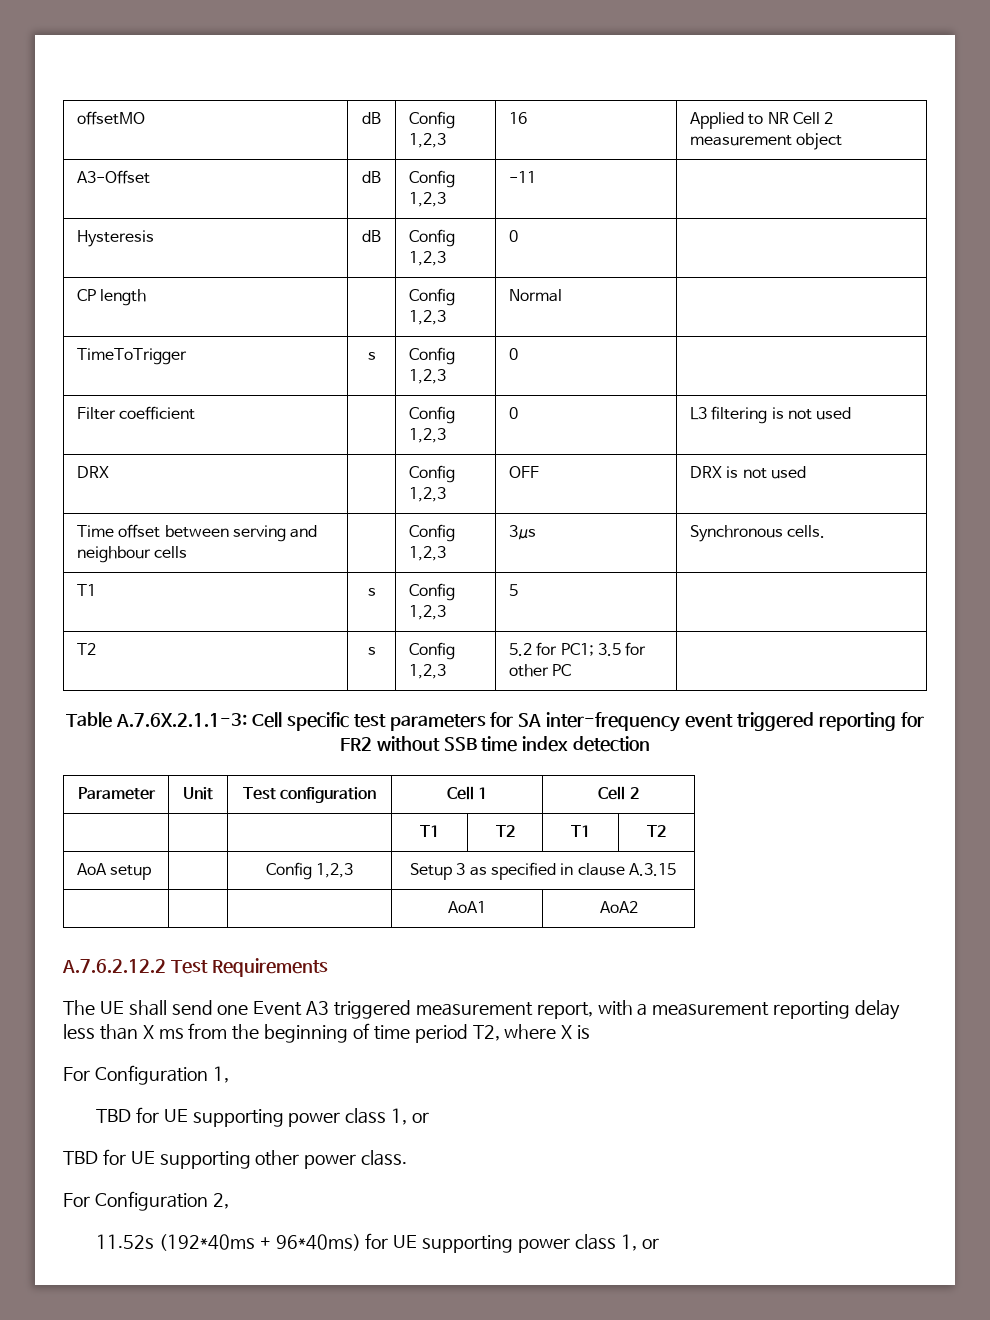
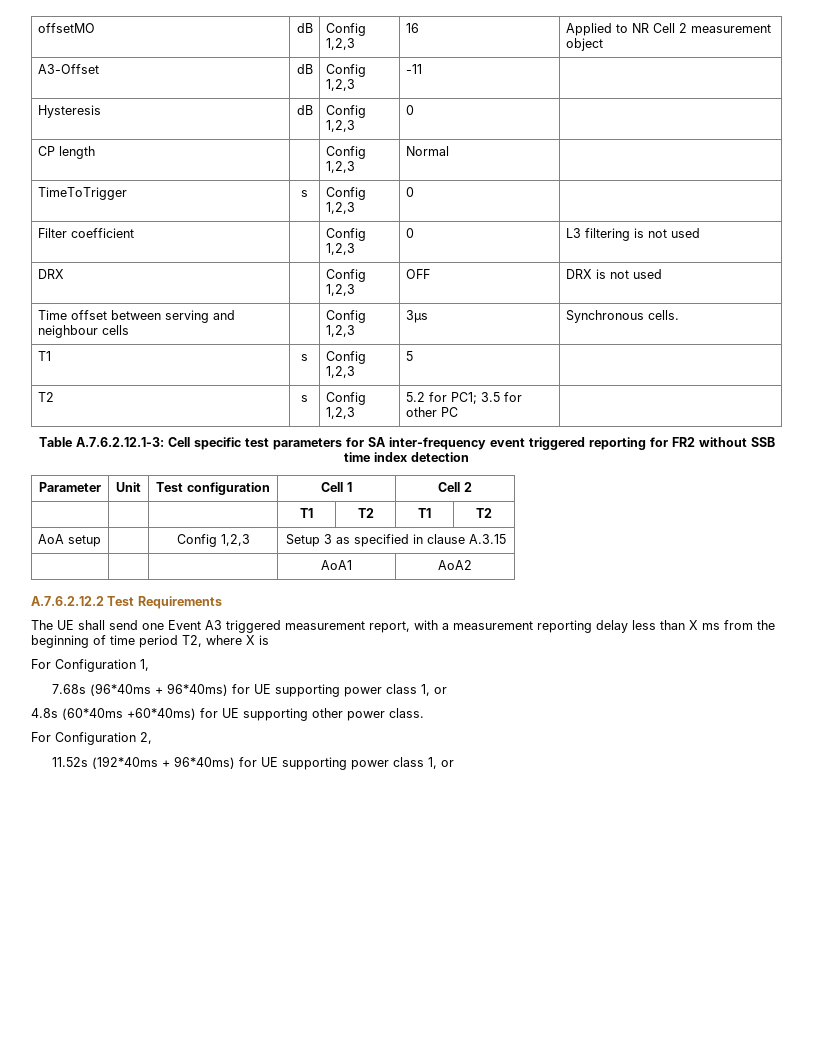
- Table A.7.6X.2.1.1-3: Cell specific test parameters for SA inter-frequency event triggered reporting for FR2 without SSB time index detection
+ Table A.7.6.2.12.1-3: Cell specific test parameters for SA inter-frequency event triggered reporting for FR2 without SSB time index detection
- TBD for UE supporting power class 1, or
+ 7.68s (96*40ms + 96*40ms) for UE supporting power class 1, or
- TBD for UE supporting other power class.
+ 4.8s (60*40ms +60*40ms) for UE supporting other power class.

